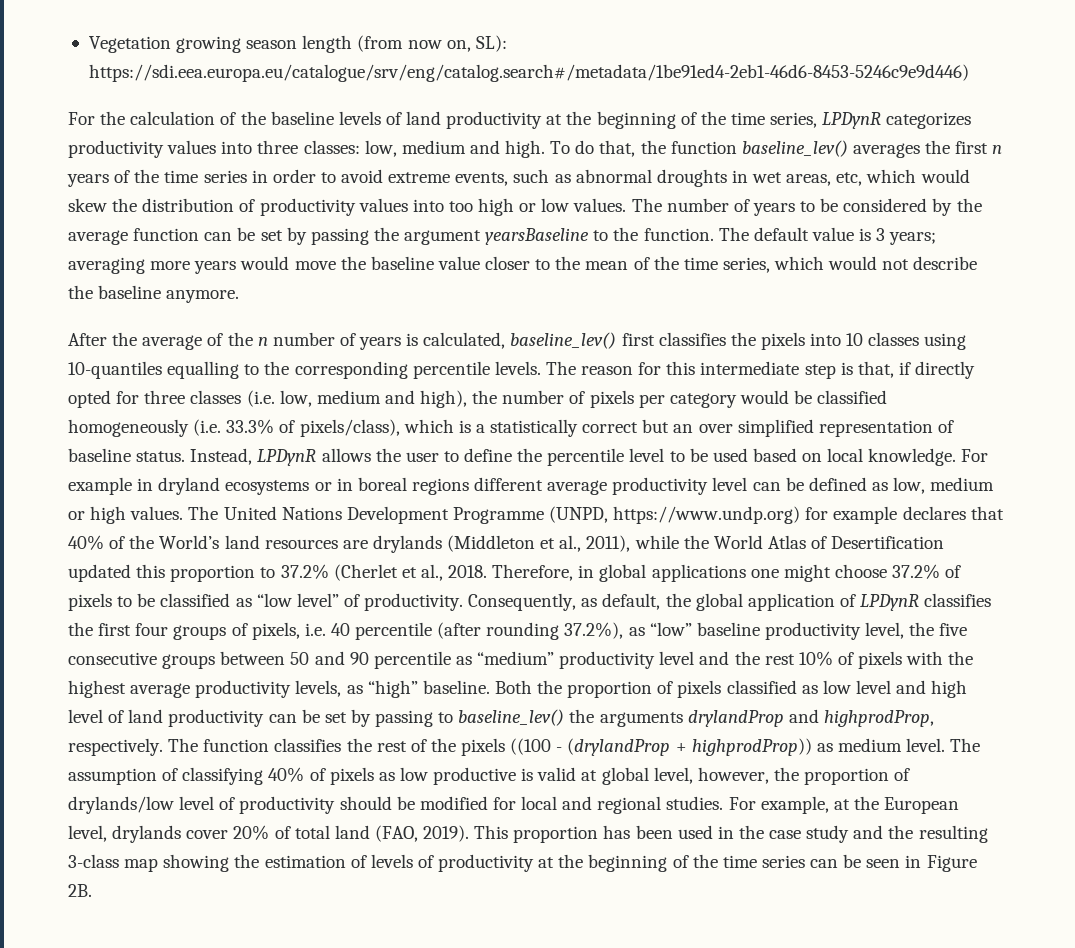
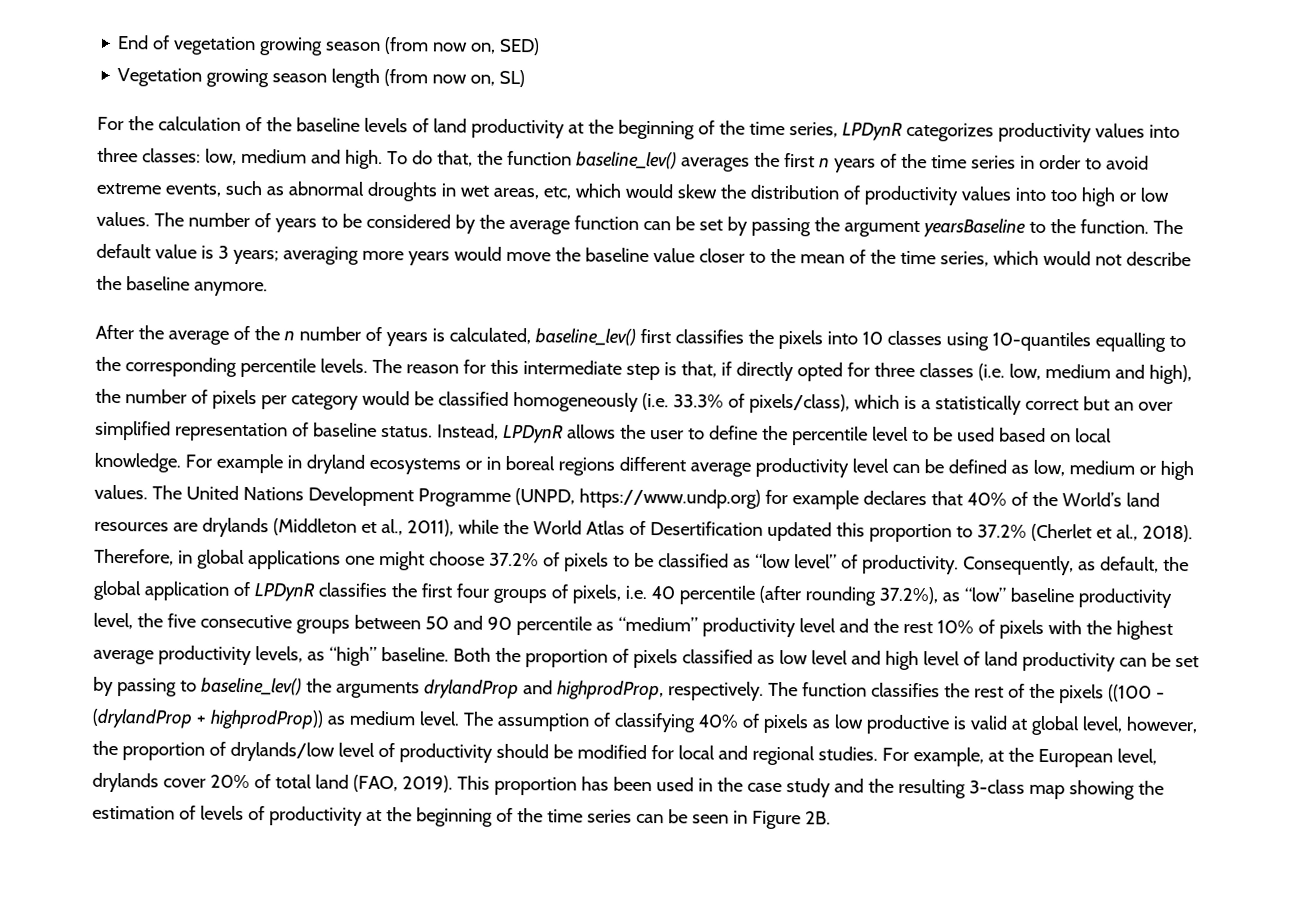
+ End of vegetation growing season (from now on, SED)
- Vegetation growing season length (from now on, SL): https://sdi.eea.europa.eu/catalogue/srv/eng/catalog.search#/metadata/1be91ed4-2eb1-46d6-8453-5246c9e9d446)
+ Vegetation growing season length (from now on, SL)
- The United Nations Development Programme (UNPD, https://www.undp.org) for example declares that 40% of the World’s land resources are drylands (Middleton et al., 2011), while the World Atlas of Desertification updated this proportion to 37.2% (Cherlet et al., 2018.
+ The United Nations Development Programme (UNPD, https://www.undp.org) for example declares that 40% of the World’s land resources are drylands (Middleton et al., 2011), while the World Atlas of Desertification updated this proportion to 37.2% (Cherlet et al., 2018).

